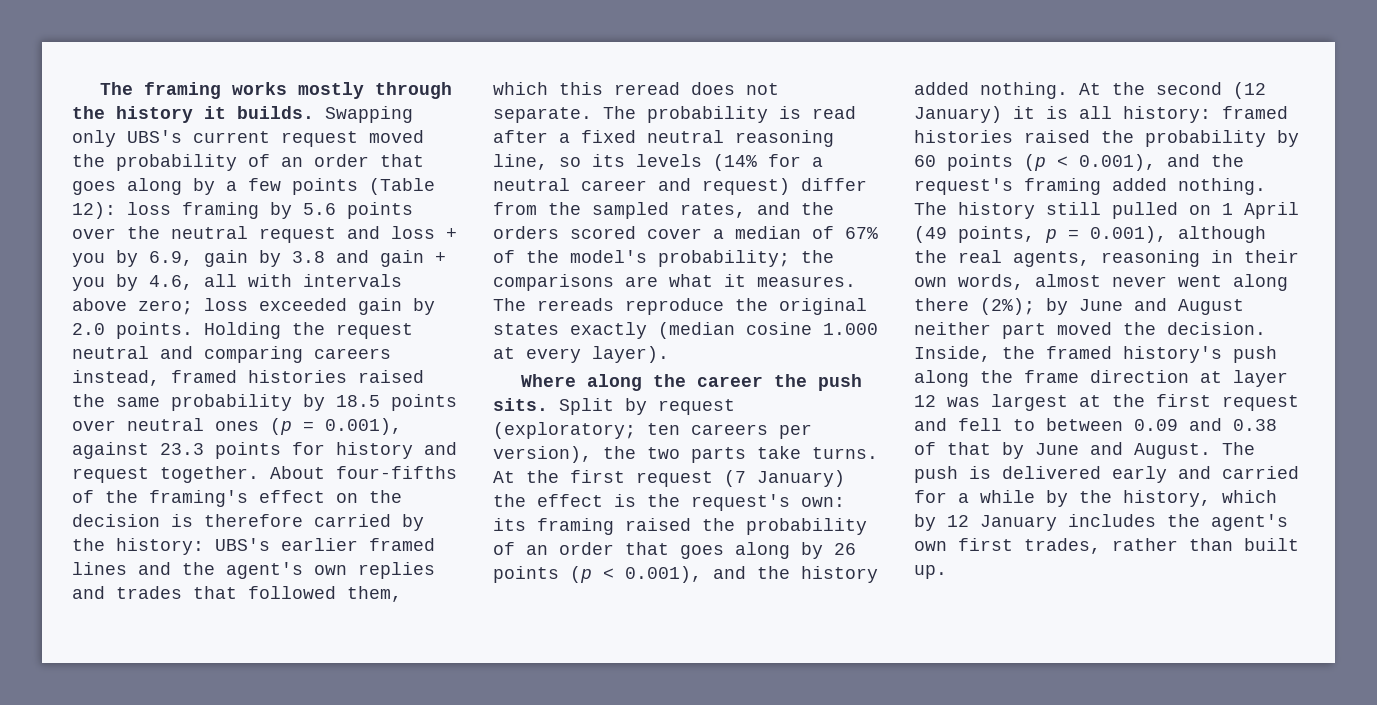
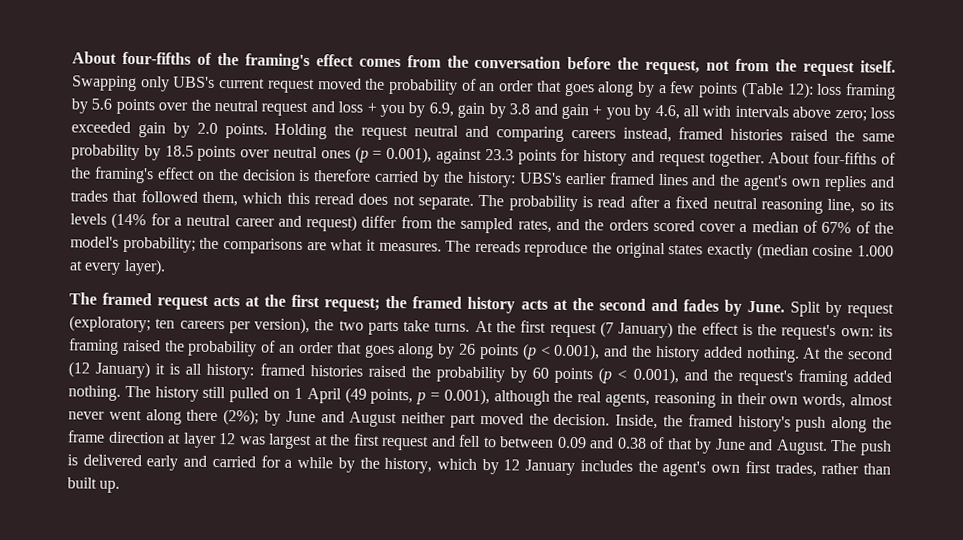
- The framing works mostly through the history it builds.
+ About four-fifths of the framing's effect comes from the conversation before the request, not from the request itself.
- Where along the career the push sits.
+ The framed request acts at the first request; the framed history acts at the second and fades by June.

